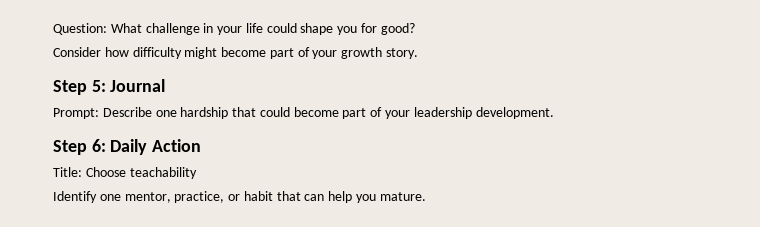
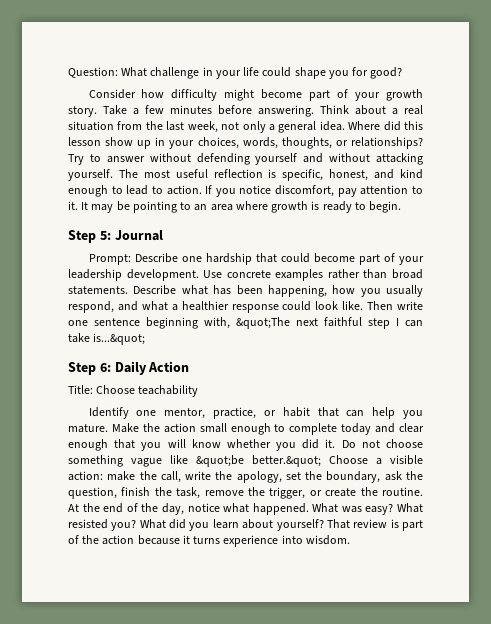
+ Take a few minutes before answering. Think about a real situation from the last week, not only a general idea. Where did this lesson show up in your choices, words, thoughts, or relationships? Try to answer without defending yourself and without attacking yourself. The most useful reflection is specific, honest, and kind enough to lead to action. If you notice discomfort, pay attention to it. It may be pointing to an area where growth is ready to begin.
+ Use concrete examples rather than broad statements. Describe what has been happening, how you usually respond, and what a healthier response could look like. Then write one sentence beginning with, &quot;The next faithful step I can take is...&quot;
+ Make the action small enough to complete today and clear enough that you will know whether you did it. Do not choose something vague like &quot;be better.&quot; Choose a visible action: make the call, write the apology, set the boundary, ask the question, finish the task, remove the trigger, or create the routine. At the end of the day, notice what happened. What was easy? What resisted you? What did you learn about yourself? That review is part of the action because it turns experience into wisdom.

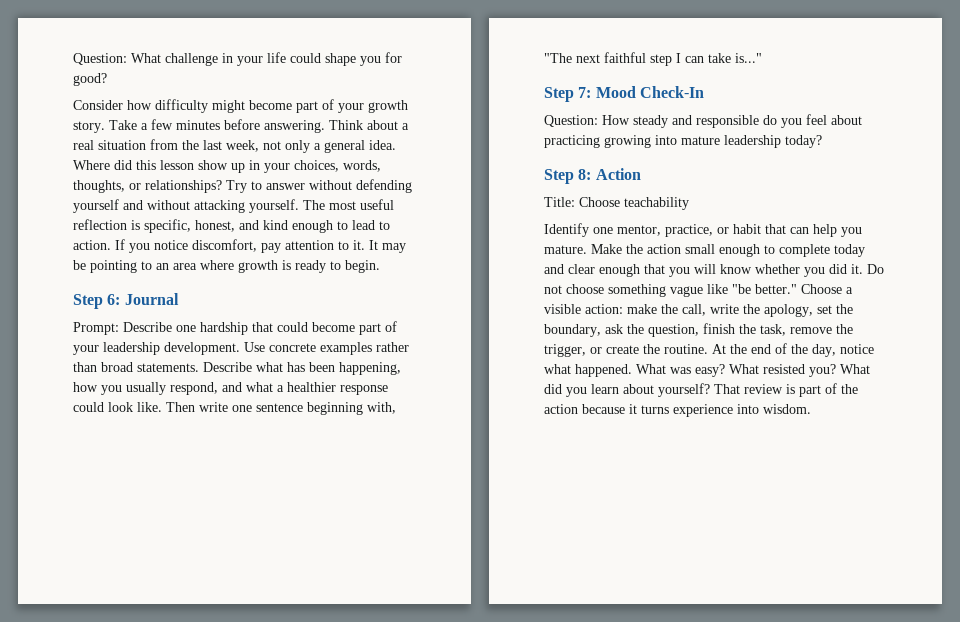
- Step 5: Journal
+ Step 6: Journal
- Then write one sentence beginning with, &quot;The next faithful step I can take is...&quot;
- Step 6: Daily Action
+ Then write one sentence beginning with, "The next faithful step I can take is..."
+ Step 7: Mood Check-In
+ Question: How steady and responsible do you feel about practicing growing into mature leadership today?
+ Step 8: Action
- Do not choose something vague like &quot;be better.&quot; Choose a visible action: make the call, write the apology, set the boundary, ask the question, finish the task, remove the trigger, or create the routine.
+ Do not choose something vague like "be better." Choose a visible action: make the call, write the apology, set the boundary, ask the question, finish the task, remove the trigger, or create the routine.

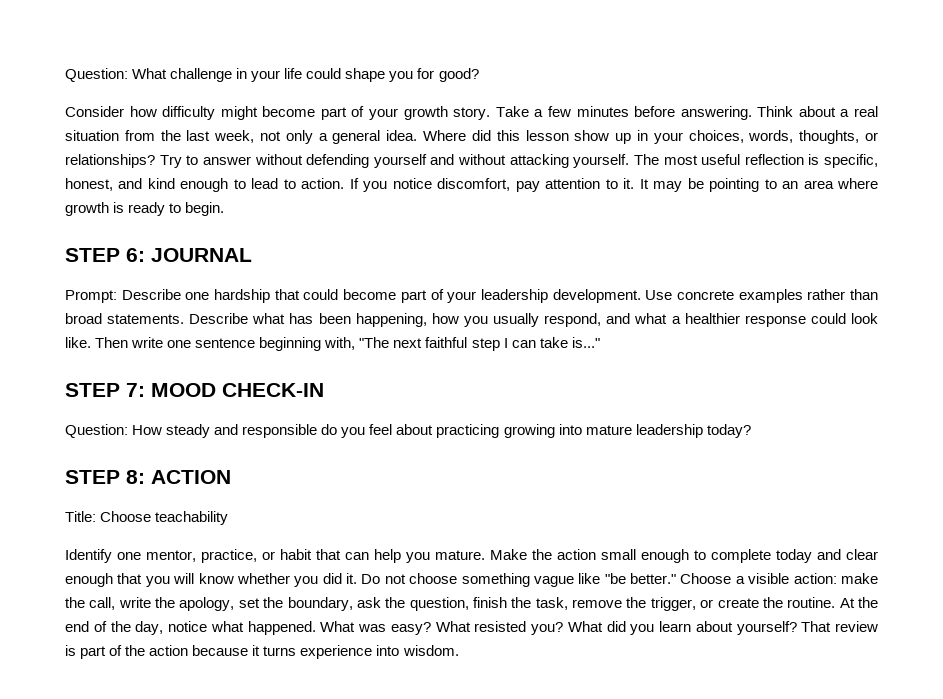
- Step 6: Journal
+ STEP 6: JOURNAL
- Step 7: Mood Check-In
+ STEP 7: MOOD CHECK-IN
- Step 8: Action
+ STEP 8: ACTION

